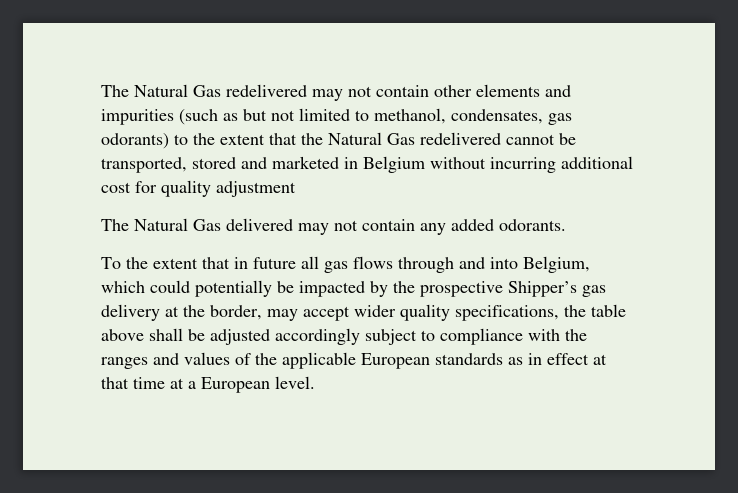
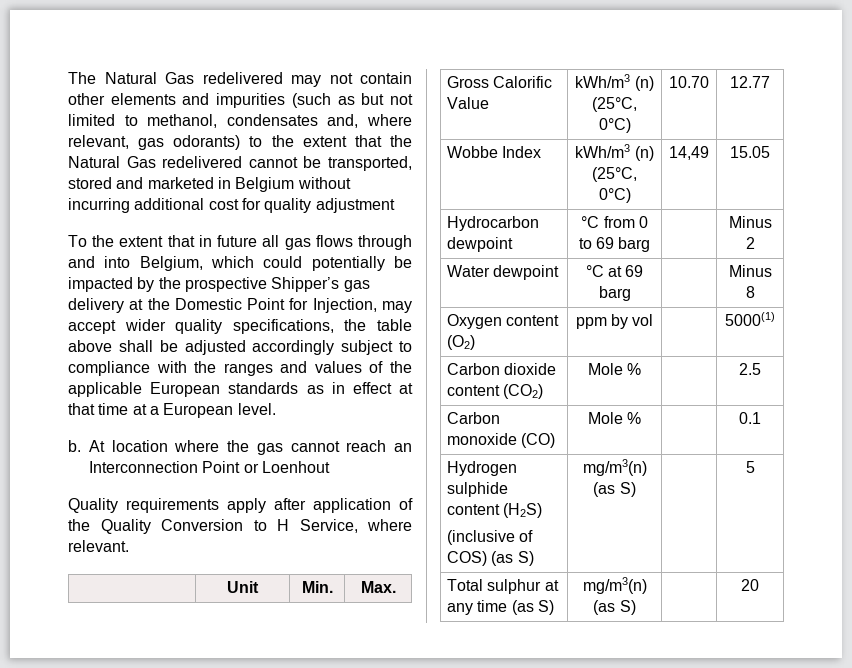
- The Natural Gas redelivered may not contain other elements and impurities (such as but not limited to methanol, condensates, gas odorants) to the extent that the Natural Gas redelivered cannot be transported, stored and marketed in Belgium without incurring additional cost for quality adjustment
+ The Natural Gas redelivered may not contain other elements and impurities (such as but not limited to methanol, condensates and, where relevant, gas odorants) to the extent that the Natural Gas redelivered cannot be transported, stored and marketed in Belgium without incurring additional cost for quality adjustment
- The Natural Gas delivered may not contain any added odorants.
- To the extent that in future all gas flows through and into Belgium, which could potentially be impacted by the prospective Shipper’s gas delivery at the border, may accept wider quality specifications, the table above shall be adjusted accordingly subject to compliance with the ranges and values of the applicable European standards as in effect at that time at a European level.
+ To the extent that in future all gas flows through and into Belgium, which could potentially be impacted by the prospective Shipper’s gas delivery at the Domestic Point for Injection, may accept wider quality specifications, the table above shall be adjusted accordingly subject to compliance with the ranges and values of the applicable European standards as in effect at that time at a European level.
+ b. At location where the gas cannot reach an Interconnection Point or Loenhout
+ Quality requirements apply after application of the Quality Conversion to H Service, where relevant.
+ | Unit | Min. | Max.
+ Gross Calorific Value | kWh/m3 (n) (25°C, 0°C) | 10.70 | 12.77
+ Wobbe Index | kWh/m3 (n) (25°C, 0°C) | 14,49 | 15.05
+ Hydrocarbon dewpoint | °C from 0 to 69 barg | | Minus 2
+ Water dewpoint | °C at 69 barg | | Minus 8
+ Oxygen content (O2) | ppm by vol | | 5000(1)
+ Carbon dioxide content (CO2) | Mole % | | 2.5
+ Carbon monoxide (CO) | Mole % | | 0.1
+ Hydrogen sulphide content (H2S)
+ (inclusive of COS) (as S) | mg/m3(n) (as S) | | 5
+ Total sulphur at any time (as S) | mg/m3(n) (as S) | | 20

